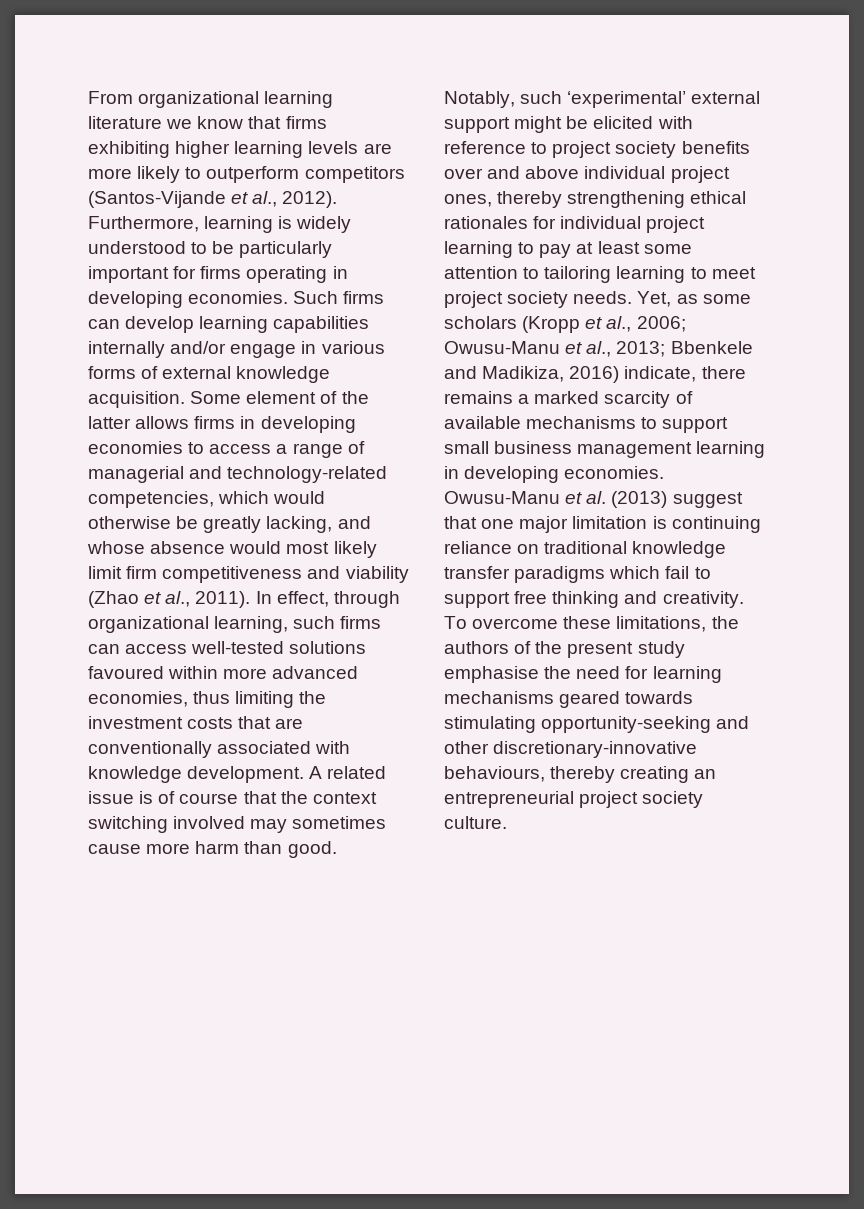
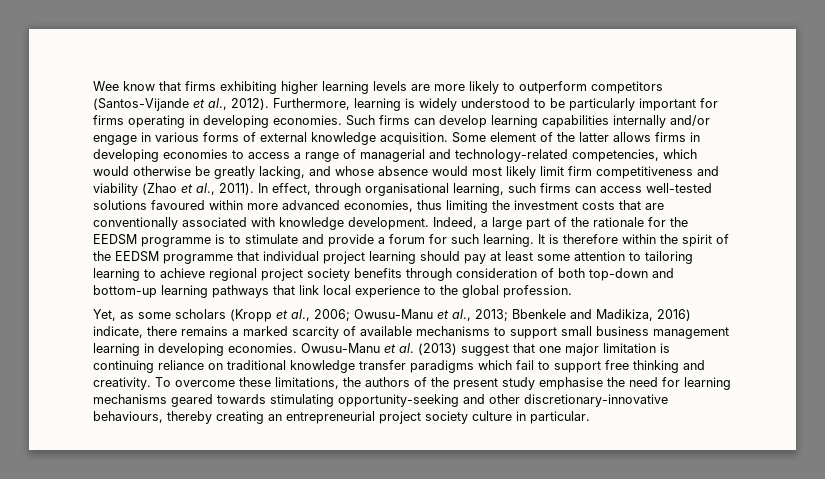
- From organizational learning literature we know that firms exhibiting higher learning levels are more likely to outperform competitors (Santos-Vijande et al., 2012).
+ Wee know that firms exhibiting higher learning levels are more likely to outperform competitors (Santos-Vijande et al., 2012).
- In effect, through organizational learning, such firms can access well-tested solutions favoured within more advanced economies, thus limiting the investment costs that are conventionally associated with knowledge development.
+ In effect, through organisational learning, such firms can access well-tested solutions favoured within more advanced economies, thus limiting the investment costs that are conventionally associated with knowledge development.
- A related issue is of course that the context switching involved may sometimes cause more harm than good. Notably, such ‘experimental’ external support might be elicited with reference to project society benefits over and above individual project ones, thereby strengthening ethical rationales for individual project learning to pay at least some attention to tailoring learning to meet project society needs. Yet, as some scholars (Kropp et al., 2006; Owusu-Manu et al., 2013; Bbenkele and Madikiza, 2016) indicate, there remains a marked scarcity of available mechanisms to support small business management learning in developing economies.
+ Indeed, a large part of the rationale for the EEDSM programme is to stimulate and provide a forum for such learning. It is therefore within the spirit of the EEDSM programme that individual project learning should pay at least some attention to tailoring learning to achieve regional project society benefits through consideration of both top-down and bottom-up learning pathways that link local experience to the global profession.
+ Yet, as some scholars (Kropp et al., 2006; Owusu-Manu et al., 2013; Bbenkele and Madikiza, 2016) indicate, there remains a marked scarcity of available mechanisms to support small business management learning in developing economies.
- To overcome these limitations, the authors of the present study emphasise the need for learning mechanisms geared towards stimulating opportunity-seeking and other discretionary-innovative behaviours, thereby creating an entrepreneurial project society culture.
+ To overcome these limitations, the authors of the present study emphasise the need for learning mechanisms geared towards stimulating opportunity-seeking and other discretionary-innovative behaviours, thereby creating an entrepreneurial project society culture in particular.

